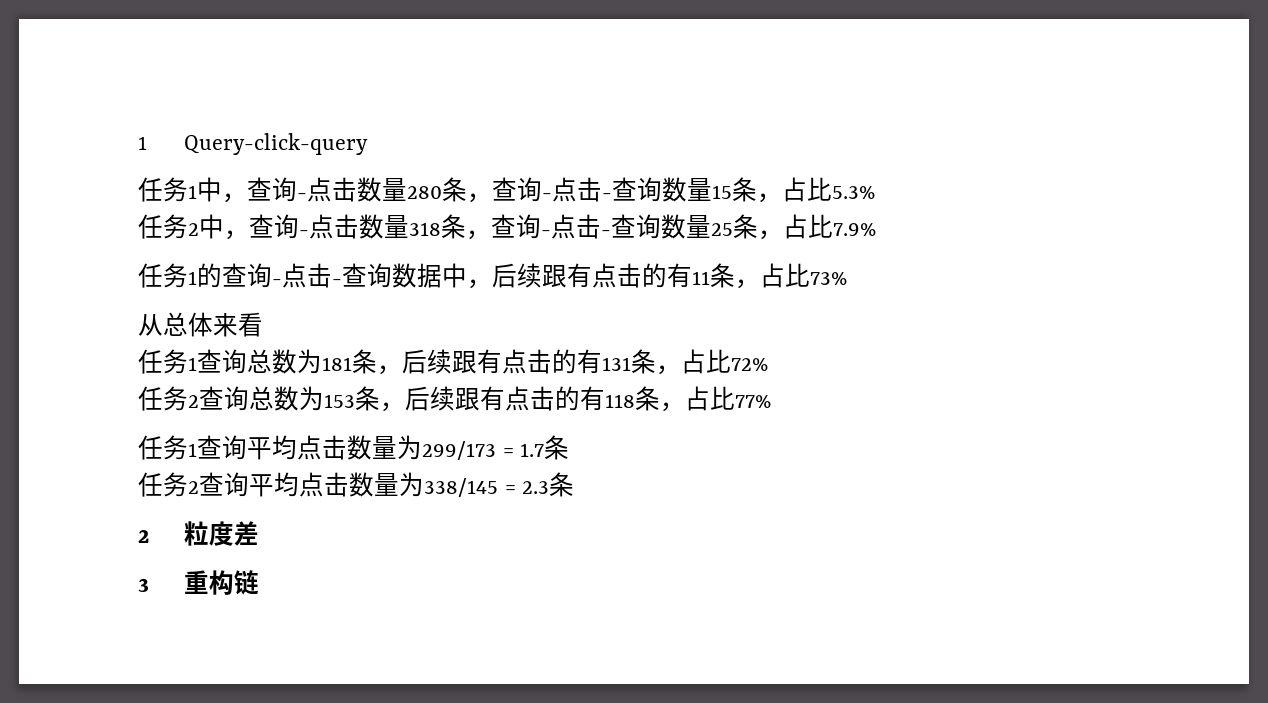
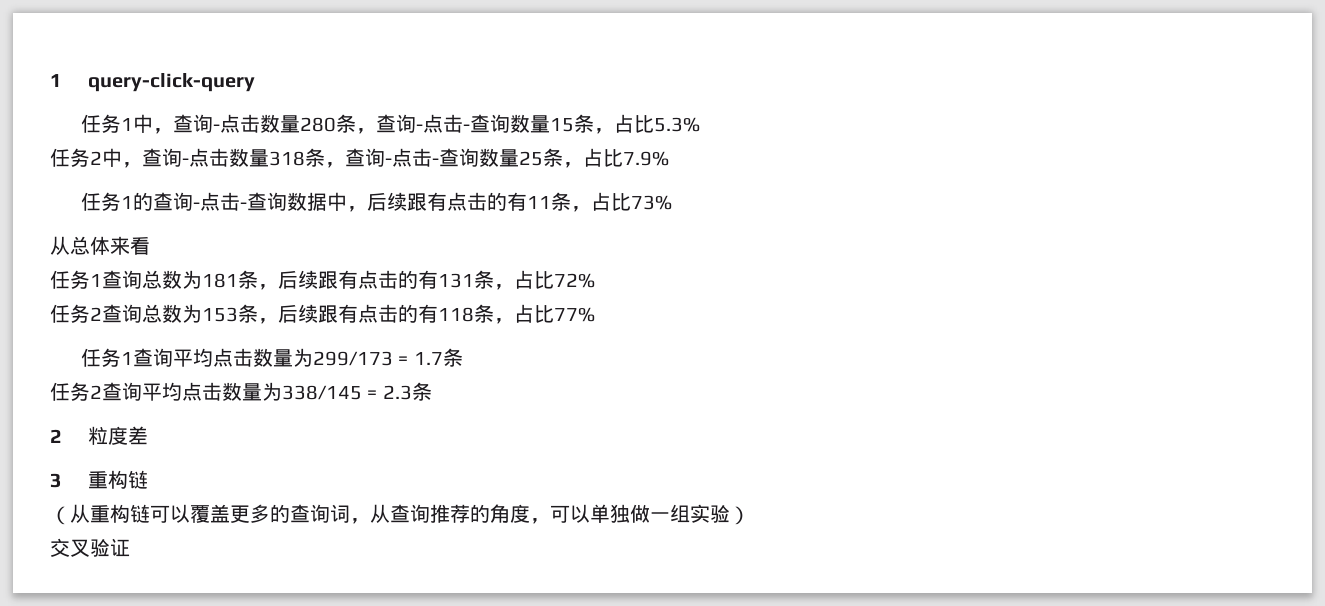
- 1 Query-click-query
+ 1 query-click-query
+ （从重构链可以覆盖更多的查询词，从查询推荐的角度，可以单独做一组实验）
+ 交叉验证

